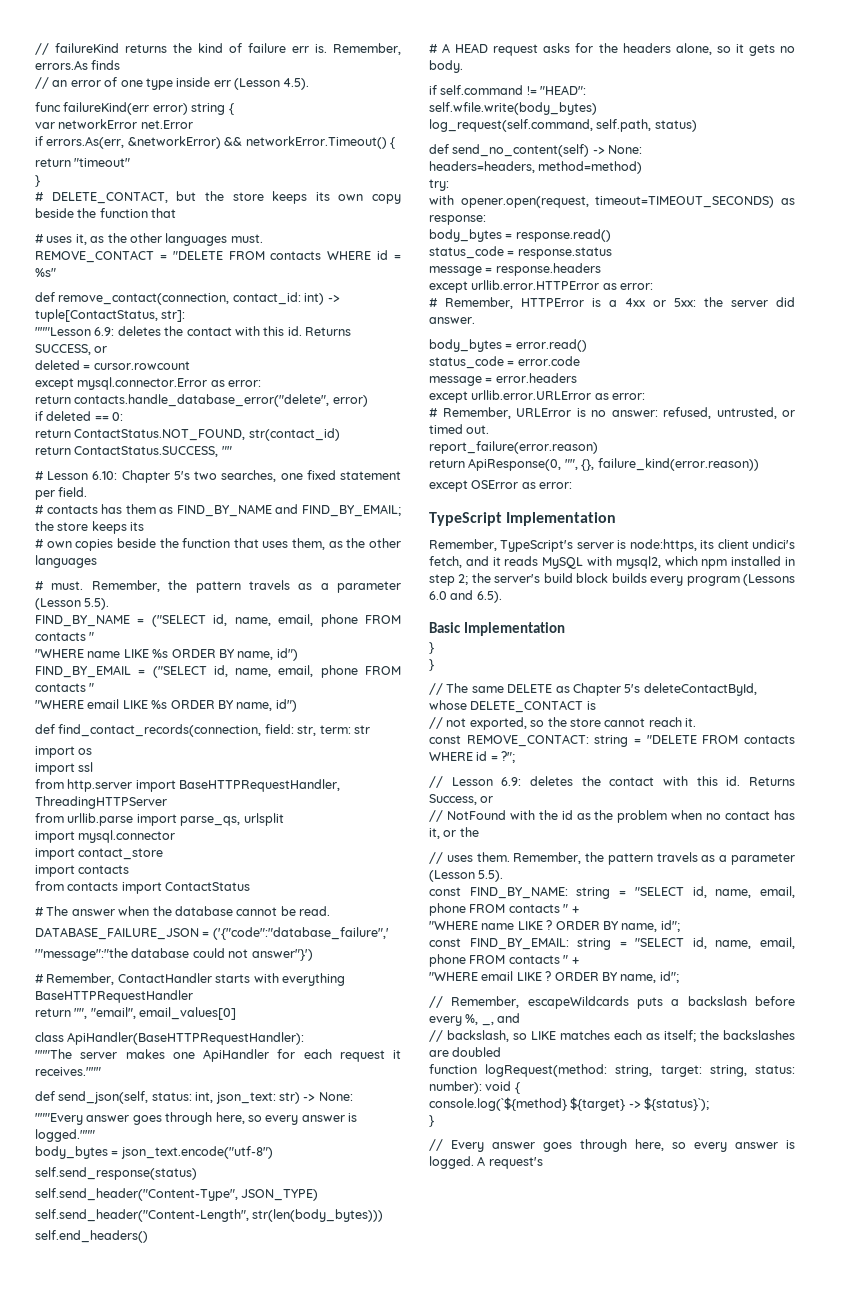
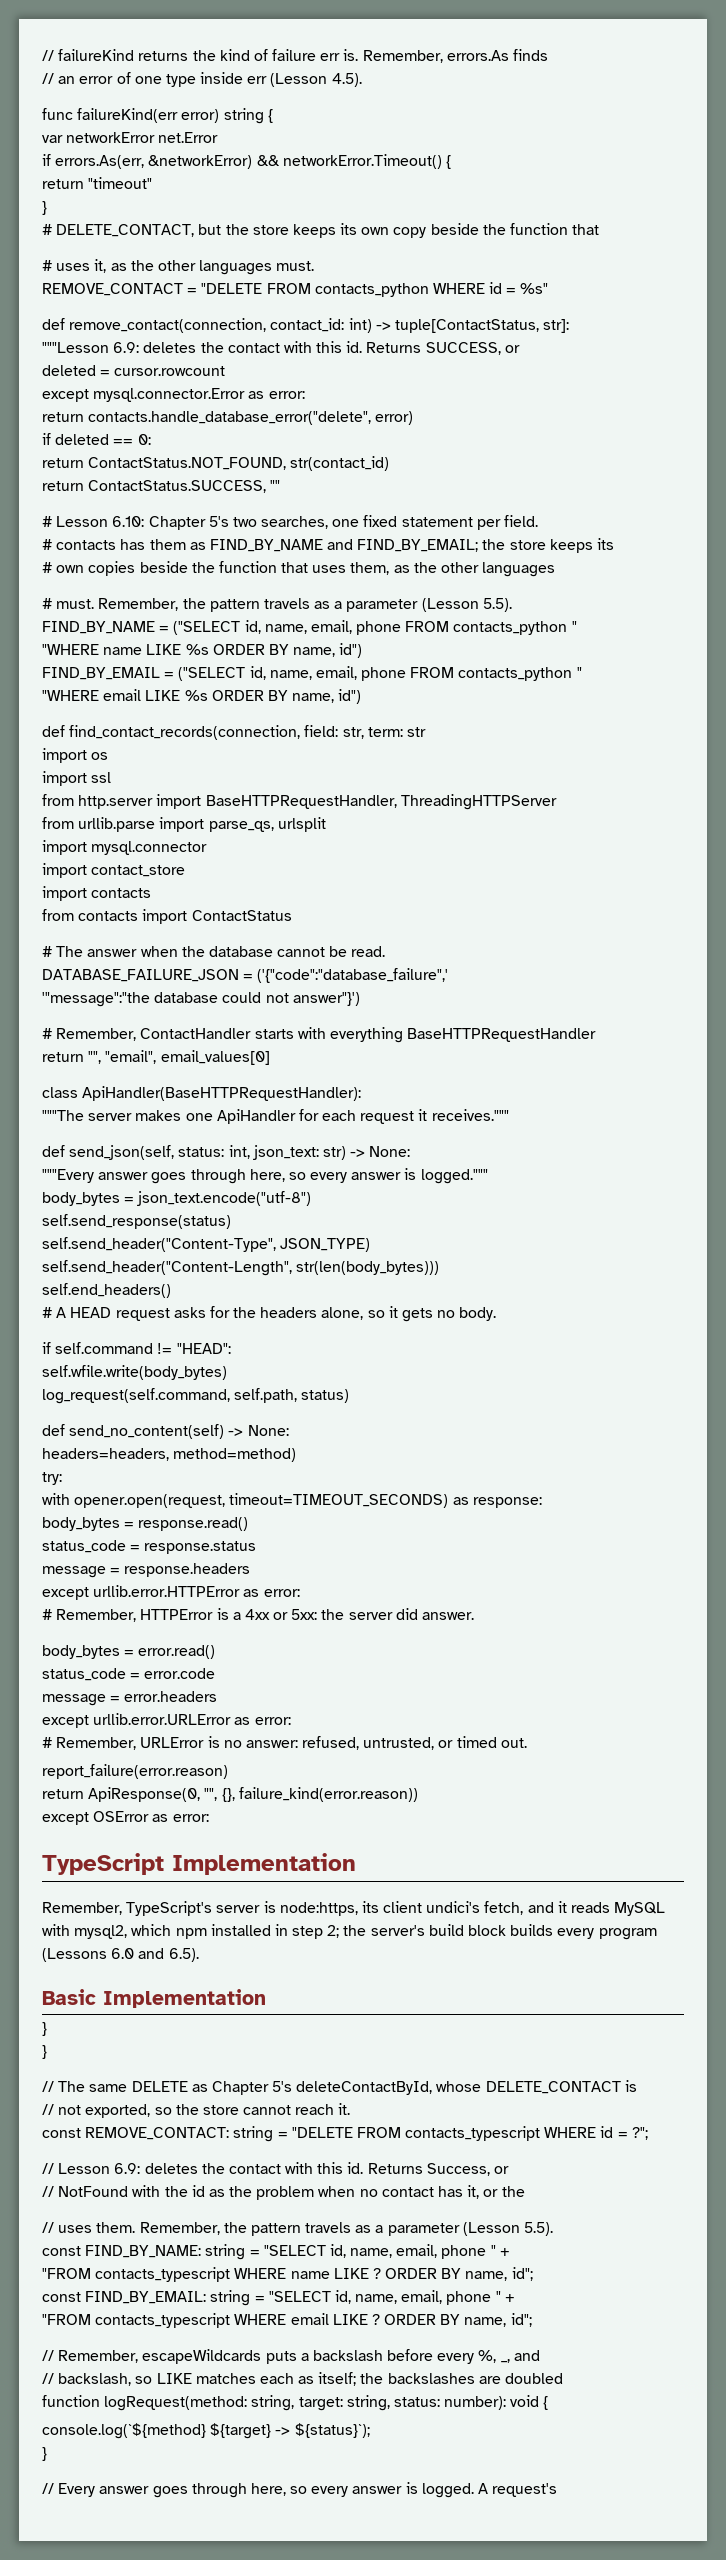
- REMOVE_CONTACT = "DELETE FROM contacts WHERE id = %s"
+ REMOVE_CONTACT = "DELETE FROM contacts_python WHERE id = %s"
- FIND_BY_NAME = ("SELECT id, name, email, phone FROM contacts "
+ FIND_BY_NAME = ("SELECT id, name, email, phone FROM contacts_python "
- FIND_BY_EMAIL = ("SELECT id, name, email, phone FROM contacts "
+ FIND_BY_EMAIL = ("SELECT id, name, email, phone FROM contacts_python "
- const REMOVE_CONTACT: string = "DELETE FROM contacts WHERE id = ?";
+ const REMOVE_CONTACT: string = "DELETE FROM contacts_typescript WHERE id = ?";
- const FIND_BY_NAME: string = "SELECT id, name, email, phone FROM contacts " +
- "WHERE name LIKE ?
+ const FIND_BY_NAME: string = "SELECT id, name, email, phone " +
+ "FROM contacts_typescript WHERE name LIKE ?
- const FIND_BY_EMAIL: string = "SELECT id, name, email, phone FROM contacts " +
- "WHERE email LIKE ?
+ const FIND_BY_EMAIL: string = "SELECT id, name, email, phone " +
+ "FROM contacts_typescript WHERE email LIKE ?

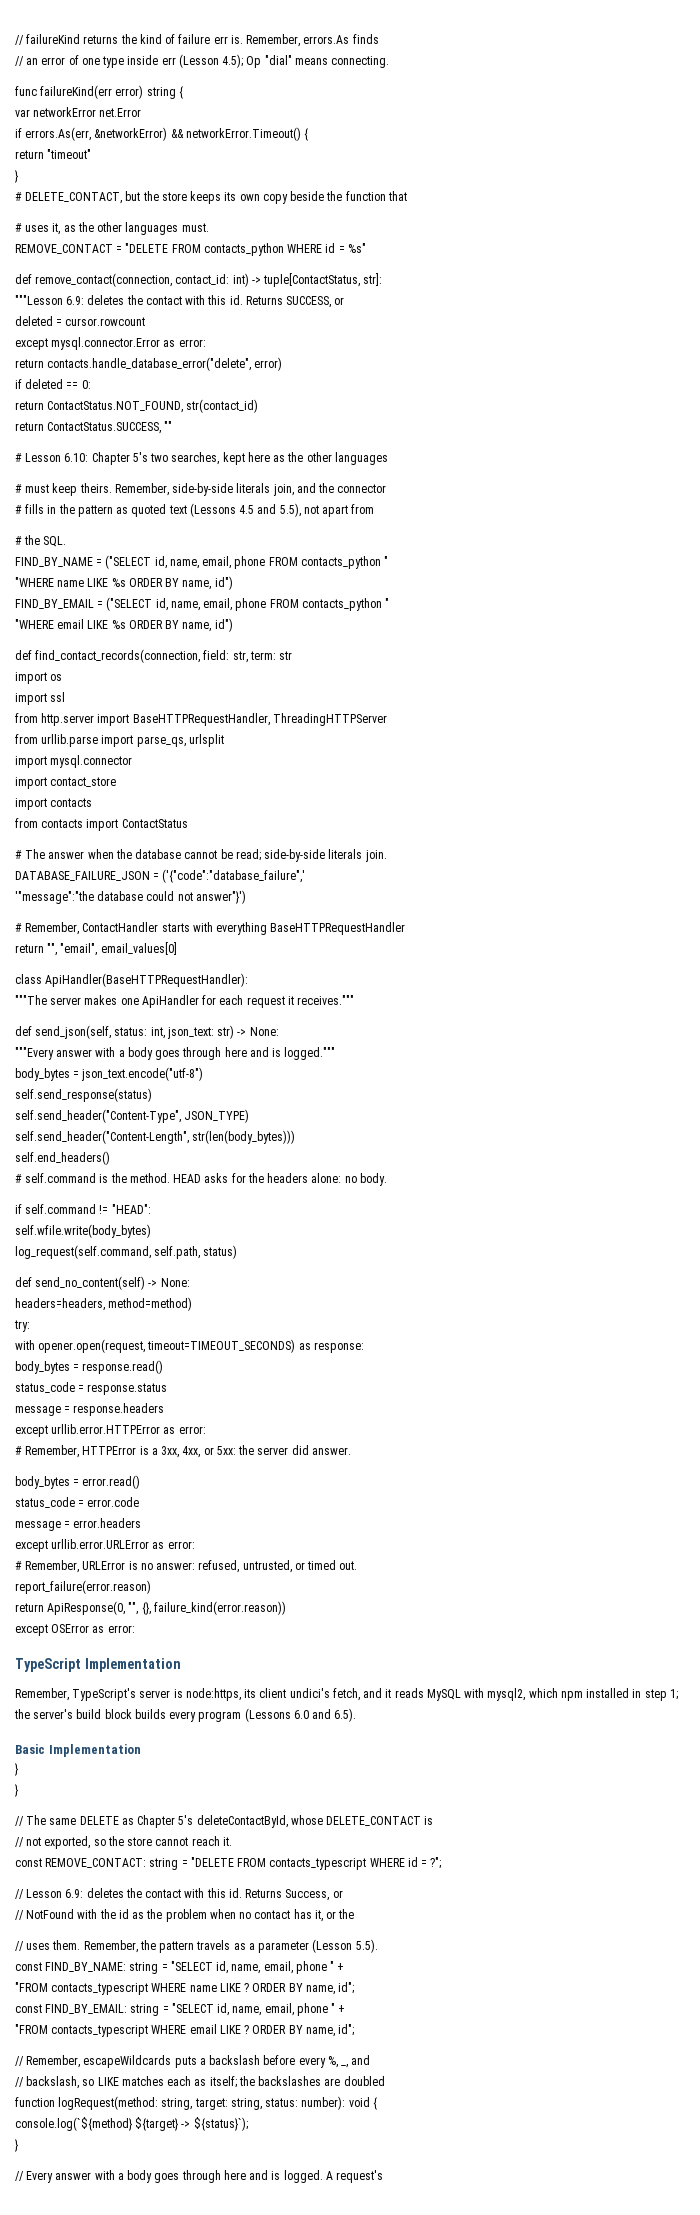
- // an error of one type inside err (Lesson 4.5).
+ // an error of one type inside err (Lesson 4.5); Op "dial" means connecting.
- # Lesson 6.10: Chapter 5's two searches, one fixed statement per field.
- # contacts has them as FIND_BY_NAME and FIND_BY_EMAIL; the store keeps its
- # own copies beside the function that uses them, as the other languages
+ # Lesson 6.10: Chapter 5's two searches, kept here as the other languages
- # must. Remember, the pattern travels as a parameter (Lesson 5.5).
+ # must keep theirs. Remember, side-by-side literals join, and the connector
+ # fills in the pattern as quoted text (Lessons 4.5 and 5.5), not apart from
+ # the SQL.
- # The answer when the database cannot be read.
+ # The answer when the database cannot be read; side-by-side literals join.
- """Every answer goes through here, so every answer is logged."""
+ """Every answer with a body goes through here and is logged."""
- # A HEAD request asks for the headers alone, so it gets no body.
+ # self.command is the method. HEAD asks for the headers alone: no body.
- # Remember, HTTPError is a 4xx or 5xx: the server did answer.
+ # Remember, HTTPError is a 3xx, 4xx, or 5xx: the server did answer.
- Remember, TypeScript's server is node:https, its client undici's fetch, and it reads MySQL with mysql2, which npm installed in step 2; the server's build block builds every program (Lessons 6.0 and 6.5).
+ Remember, TypeScript's server is node:https, its client undici's fetch, and it reads MySQL with mysql2, which npm installed in step 1; the server's build block builds every program (Lessons 6.0 and 6.5).
- // Every answer goes through here, so every answer is logged.
+ // Every answer with a body goes through here and is logged.

